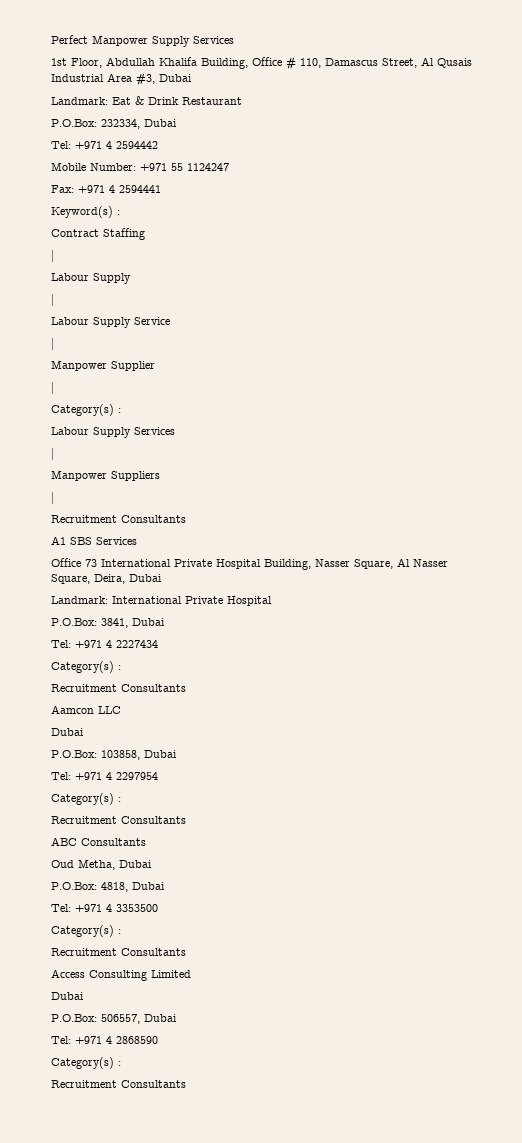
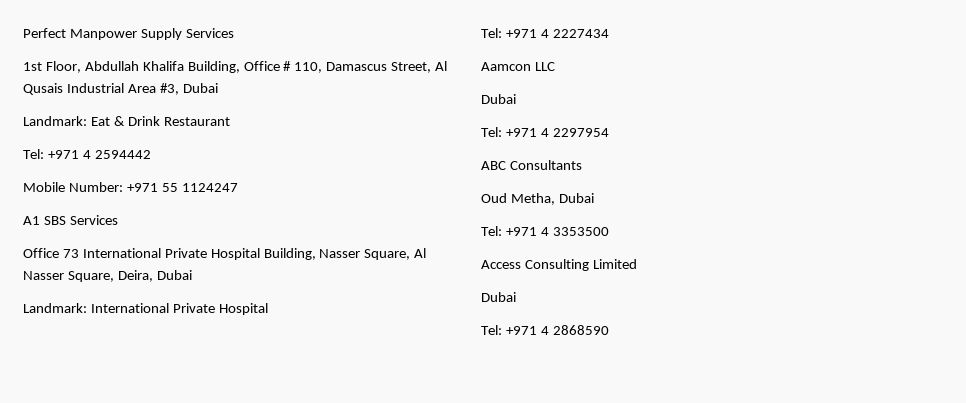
- P.O.Box: 232334, Dubai
- Fax: +971 4 2594441
- Keyword(s) :
- Contract Staffing
- |
- Labour Supply
- |
- Labour Supply Service
- |
- Manpower Supplier
- |
- Category(s) :
- Labour Supply Services
- |
- Manpower Suppliers
- |
- Recruitment Consultants
- P.O.Box: 3841, Dubai
  Tel: +971 4 2227434
- Category(s) :
- Recruitment Consultants
- P.O.Box: 103858, Dubai
  Tel: +971 4 2297954
- Category(s) :
- Recruitment Consultants
- P.O.Box: 4818, Dubai
  Tel: +971 4 3353500
- Category(s) :
- Recruitment Consultants
- P.O.Box: 506557, Dubai
  Tel: +971 4 2868590
- Category(s) :
- Recruitment Consultants

